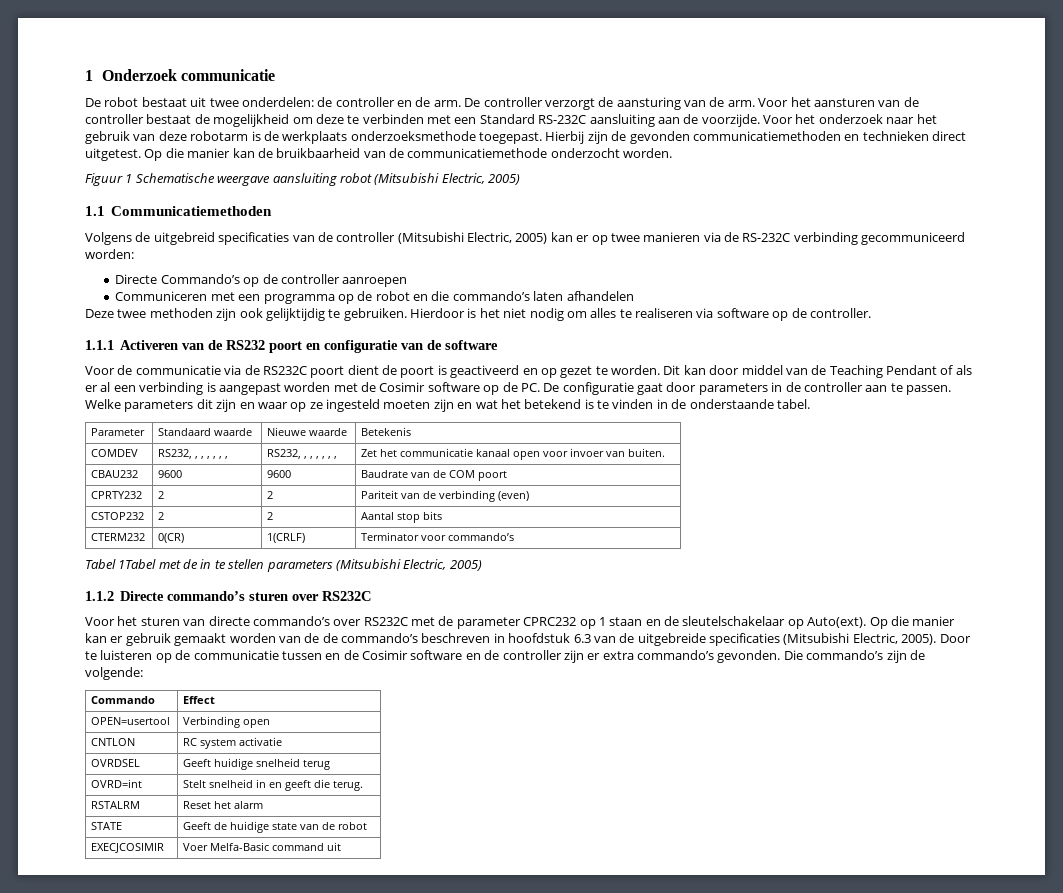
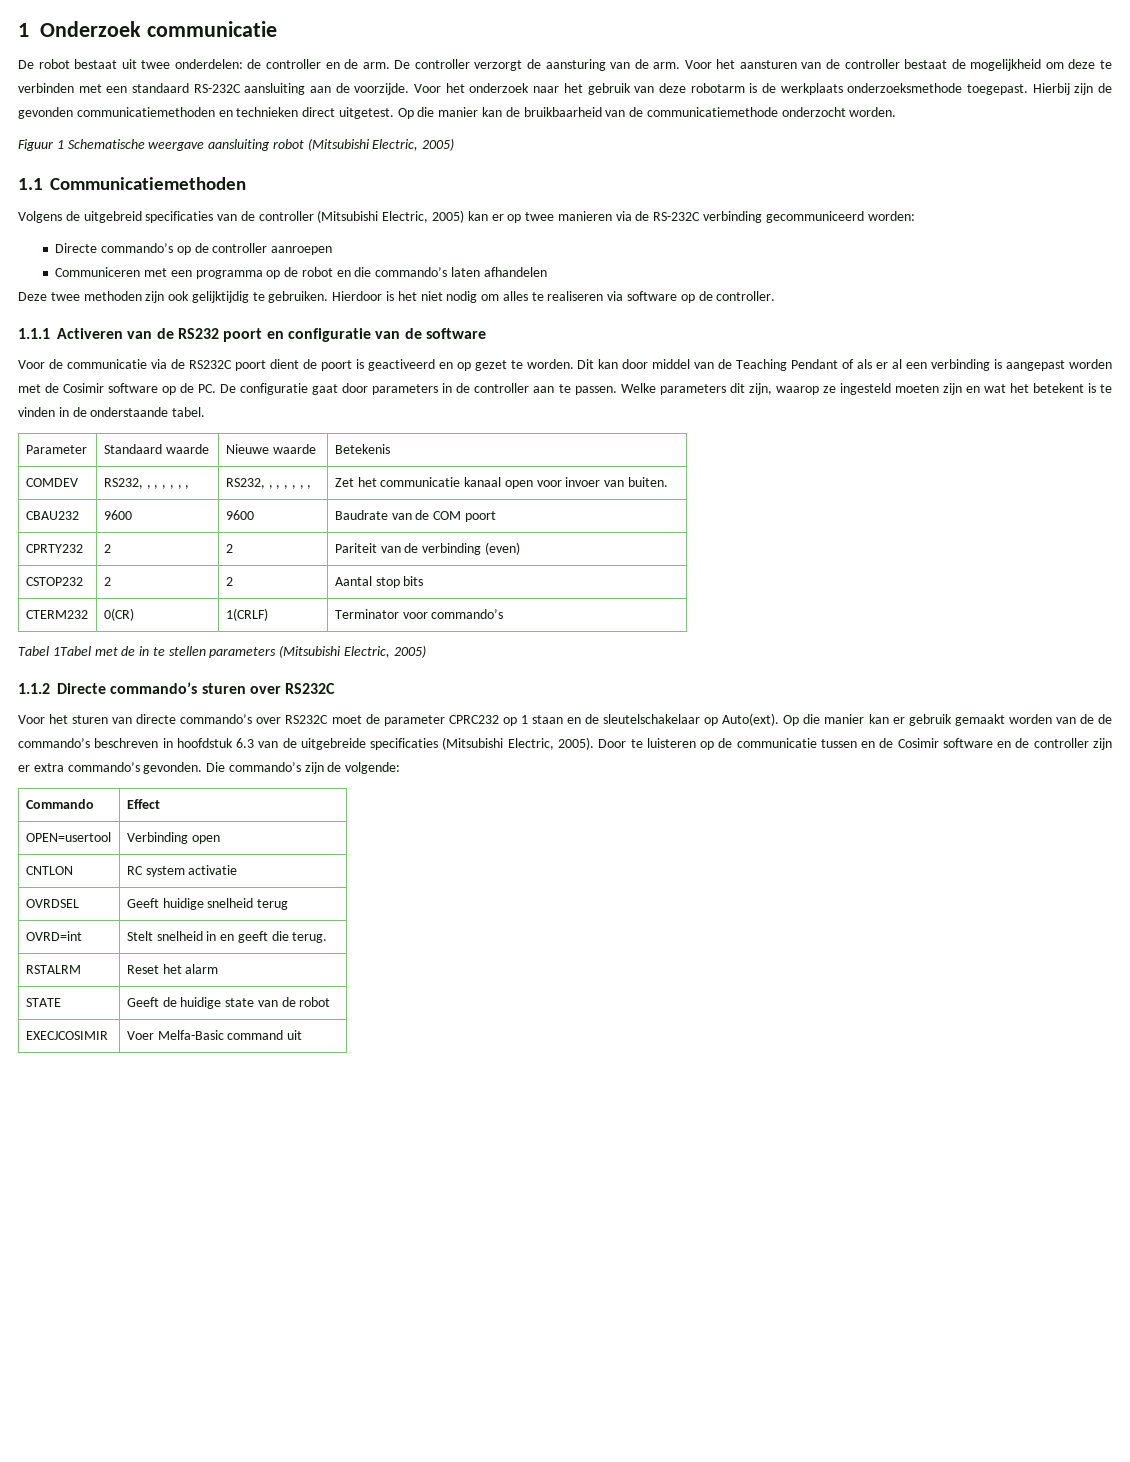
- Voor het aansturen van de controller bestaat de mogelijkheid om deze te verbinden met een Standard RS-232C aansluiting aan de voorzijde.
+ Voor het aansturen van de controller bestaat de mogelijkheid om deze te verbinden met een standaard RS-232C aansluiting aan de voorzijde.
- Directe Commando’s op de controller aanroepen
+ Directe commando’s op de controller aanroepen
- Welke parameters dit zijn en waar op ze ingesteld moeten zijn en wat het betekend is te vinden in de onderstaande tabel.
+ Welke parameters dit zijn, waarop ze ingesteld moeten zijn en wat het betekent is te vinden in de onderstaande tabel.
- Voor het sturen van directe commando’s over RS232C met de parameter CPRC232 op 1 staan en de sleutelschakelaar op Auto(ext).
+ Voor het sturen van directe commando’s over RS232C moet de parameter CPRC232 op 1 staan en de sleutelschakelaar op Auto(ext).

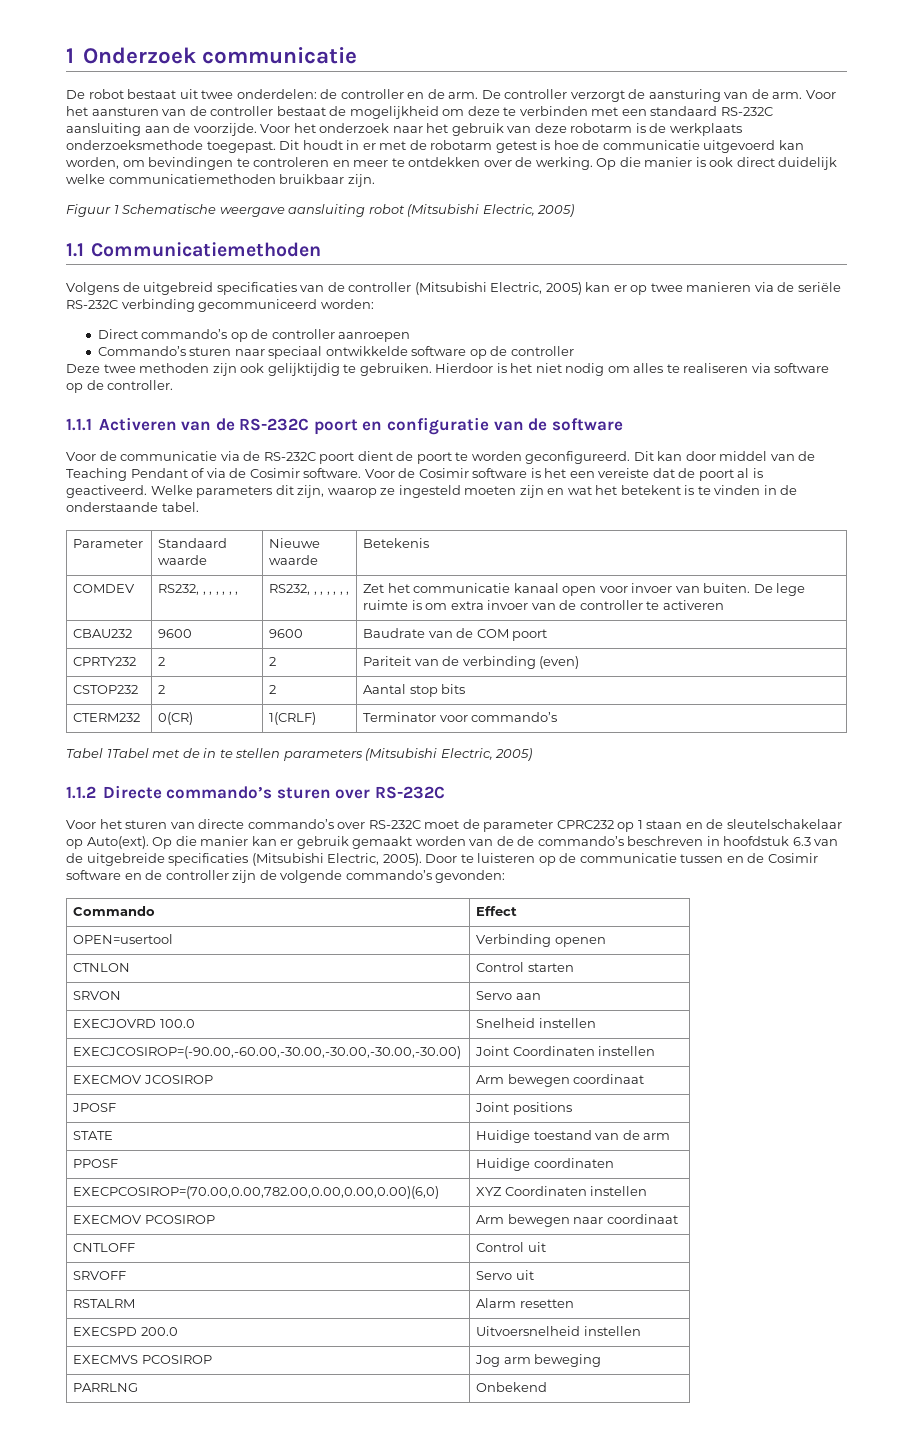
- Hierbij zijn de gevonden communicatiemethoden en technieken direct uitgetest. Op die manier kan de bruikbaarheid van de communicatiemethode onderzocht worden.
+ Dit houdt in er met de robotarm getest is hoe de communicatie uitgevoerd kan worden, om bevindingen te controleren en meer te ontdekken over de werking. Op die manier is ook direct duidelijk welke communicatiemethoden bruikbaar zijn.
- Volgens de uitgebreid specificaties van de controller (Mitsubishi Electric, 2005) kan er op twee manieren via de RS-232C verbinding gecommuniceerd worden:
+ Volgens de uitgebreid specificaties van de controller (Mitsubishi Electric, 2005) kan er op twee manieren via de seriële RS-232C verbinding gecommuniceerd worden:
- Directe commando’s op de controller aanroepen
+ Direct commando’s op de controller aanroepen
- Communiceren met een programma op de robot en die commando’s laten afhandelen
+ Commando’s sturen naar speciaal ontwikkelde software op de controller
- 1.1.1 Activeren van de RS232 poort en configuratie van de software
+ 1.1.1 Activeren van de RS-232C poort en configuratie van de software
- Voor de communicatie via de RS232C poort dient de poort is geactiveerd en op gezet te worden.
+ Voor de communicatie via de RS-232C poort dient de poort te worden geconfigureerd.
- Dit kan door middel van de Teaching Pendant of als er al een verbinding is aangepast worden met de Cosimir software op de PC. De configuratie gaat door parameters in de controller aan te passen.
+ Dit kan door middel van de Teaching Pendant of via de Cosimir software. Voor de Cosimir software is het een vereiste dat de poort al is geactiveerd.
- COMDEV | RS232, , , , , , , | RS232, , , , , , , | Zet het communicatie kanaal open voor invoer van buiten.
+ COMDEV | RS232, , , , , , , | RS232, , , , , , , | Zet het communicatie kanaal open voor invoer van buiten. De lege ruimte is om extra invoer van de controller te activeren
- 1.1.2 Directe commando’s sturen over RS232C
+ 1.1.2 Directe commando’s sturen over RS-232C
- Voor het sturen van directe commando’s over RS232C moet de parameter CPRC232 op 1 staan en de sleutelschakelaar op Auto(ext).
+ Voor het sturen van directe commando’s over RS-232C moet de parameter CPRC232 op 1 staan en de sleutelschakelaar op Auto(ext).
- Door te luisteren op de communicatie tussen en de Cosimir software en de controller zijn er extra commando’s gevonden. Die commando’s zijn de volgende:
+ Door te luisteren op de communicatie tussen en de Cosimir software en de controller zijn de volgende commando’s gevonden:
  Commando | Effect
- OPEN=usertool | Verbinding open
- CNTLON | RC system activatie
- OVRDSEL | Geeft huidige snelheid terug
- OVRD=int | Stelt snelheid in en geeft die terug.
- RSTALRM | Reset het alarm
- STATE | Geeft de huidige state van de robot
- EXECJCOSIMIR | Voer Melfa-Basic command uit
+ OPEN=usertool | Verbinding openen
+ CTNLON | Control starten
+ SRVON | Servo aan
+ EXECJOVRD 100.0 | Snelheid instellen
+ EXECJCOSIROP=(-90.00,-60.00,-30.00,-30.00,-30.00,-30.00) | Joint Coordinaten instellen
+ EXECMOV JCOSIROP | Arm bewegen coordinaat
+ JPOSF | Joint positions
+ STATE | Huidige toestand van de arm
+ PPOSF | Huidige coordinaten
+ EXECPCOSIROP=(70.00,0.00,782.00,0.00,0.00,0.00)(6,0) | XYZ Coordinaten instellen
+ EXECMOV PCOSIROP | Arm bewegen naar coordinaat
+ CNTLOFF | Control uit
+ SRVOFF | Servo uit
+ RSTALRM | Alarm resetten
+ EXECSPD 200.0 | Uitvoersnelheid instellen
+ EXECMVS PCOSIROP | Jog arm beweging
+ PARRLNG | Onbekend

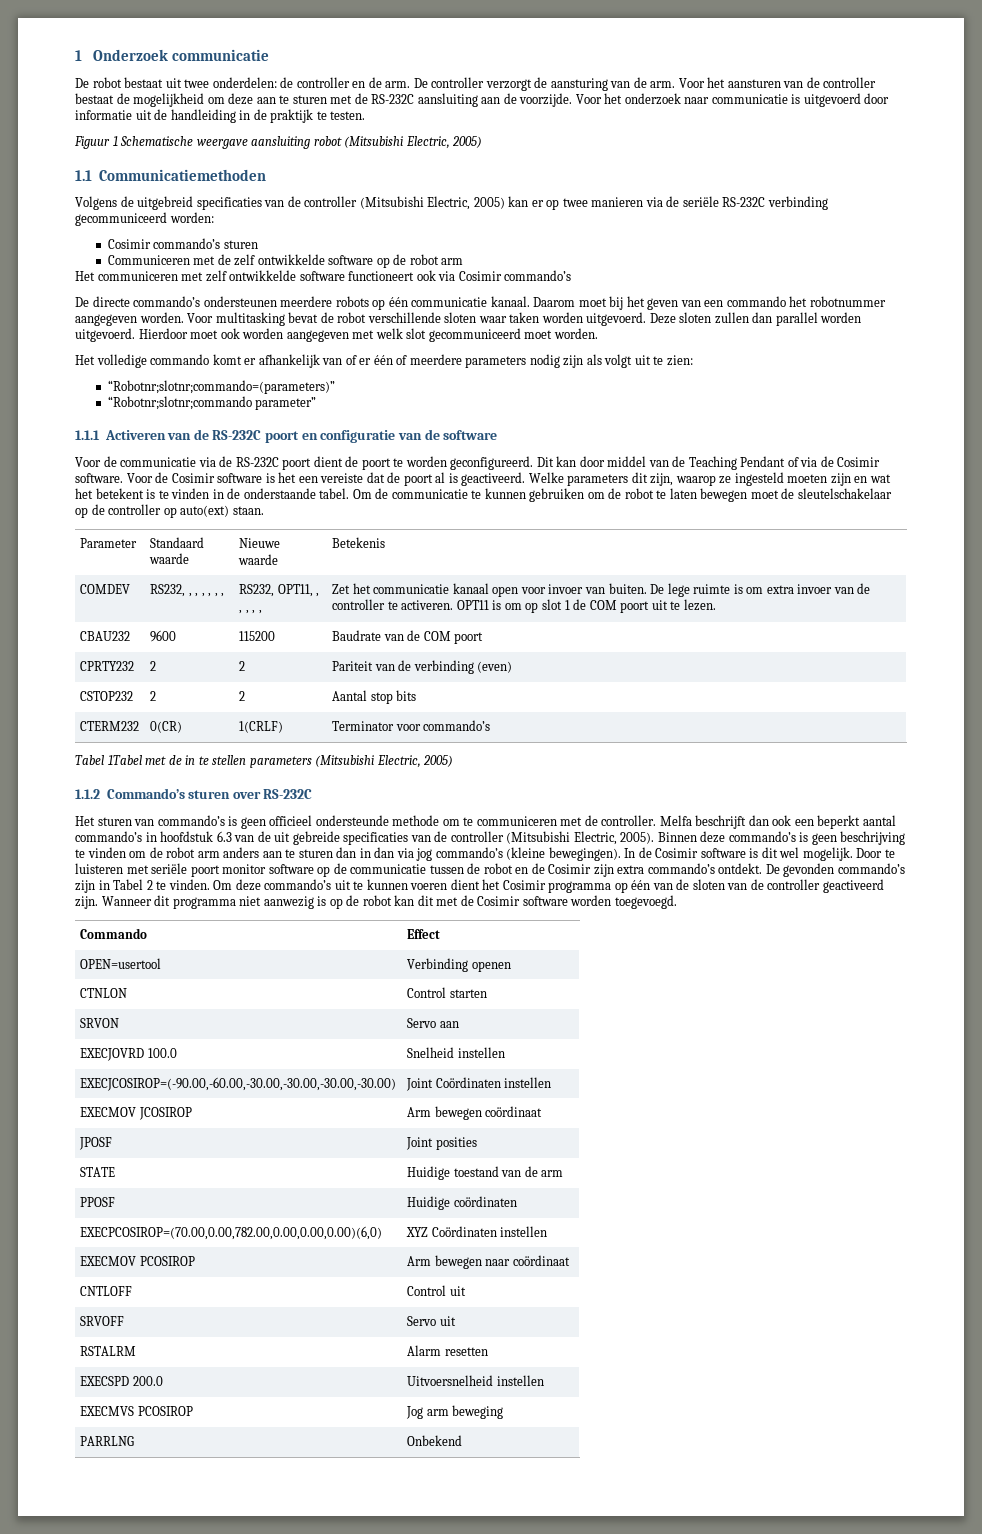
- Voor het aansturen van de controller bestaat de mogelijkheid om deze te verbinden met een standaard RS-232C aansluiting aan de voorzijde.
+ Voor het aansturen van de controller bestaat de mogelijkheid om deze aan te sturen met de RS-232C aansluiting aan de voorzijde.
- Voor het onderzoek naar het gebruik van deze robotarm is de werkplaats onderzoeksmethode toegepast. Dit houdt in er met de robotarm getest is hoe de communicatie uitgevoerd kan worden, om bevindingen te controleren en meer te ontdekken over de werking. Op die manier is ook direct duidelijk welke communicatiemethoden bruikbaar zijn.
+ Voor het onderzoek naar communicatie is uitgevoerd door informatie uit de handleiding in de praktijk te testen.
- Direct commando’s op de controller aanroepen
- Commando’s sturen naar speciaal ontwikkelde software op de controller
- Deze twee methoden zijn ook gelijktijdig te gebruiken. Hierdoor is het niet nodig om alles te realiseren via software op de controller.
+ Cosimir commando’s sturen
+ Communiceren met de zelf ontwikkelde software op de robot arm
+ Het communiceren met zelf ontwikkelde software functioneert ook via Cosimir commando’s
+ De directe commando’s ondersteunen meerdere robots op één communicatie kanaal. Daarom moet bij het geven van een commando het robotnummer aangegeven worden. Voor multitasking bevat de robot verschillende sloten waar taken worden uitgevoerd. Deze sloten zullen dan parallel worden uitgevoerd. Hierdoor moet ook worden aangegeven met welk slot gecommuniceerd moet worden.
+ Het volledige commando komt er afhankelijk van of er één of meerdere parameters nodig zijn als volgt uit te zien:
+ “Robotnr;slotnr;commando=(parameters)”
+ “Robotnr;slotnr;commando parameter”
+ Om de communicatie te kunnen gebruiken om de robot te laten bewegen moet de sleutelschakelaar op de controller op auto(ext) staan.
- RS232, , , , , , , | RS232, , , , , , ,
+ RS232, , , , , , , | RS232, OPT11, , , , , ,
- De lege ruimte is om extra invoer van de controller te activeren
+ De lege ruimte is om extra invoer van de controller te activeren. OPT11 is om op slot 1 de COM poort uit te lezen.
- CBAU232 | 9600 | 9600 | Baudrate van de COM poort
+ CBAU232 | 9600 | 115200 | Baudrate van de COM poort
- 1.1.2 Directe commando’s sturen over RS-232C
+ 1.1.2 Commando’s sturen over RS-232C
- Voor het sturen van directe commando’s over RS-232C moet de parameter CPRC232 op 1 staan en de sleutelschakelaar op Auto(ext). Op die manier kan er gebruik gemaakt worden van de de commando’s beschreven in hoofdstuk 6.3 van de uitgebreide specificaties (Mitsubishi Electric, 2005). Door te luisteren op de communicatie tussen en de Cosimir software en de controller zijn de volgende commando’s gevonden:
+ Het sturen van commando’s is geen officieel ondersteunde methode om te communiceren met de controller. Melfa beschrijft dan ook een beperkt aantal commando’s in hoofdstuk 6.3 van de uit gebreide specificaties van de controller (Mitsubishi Electric, 2005). Binnen deze commando’s is geen beschrijving te vinden om de robot arm anders aan te sturen dan in dan via jog commando’s (kleine bewegingen). In de Cosimir software is dit wel mogelijk. Door te luisteren met seriële poort monitor software op de communicatie tussen de robot en de Cosimir zijn extra commando’s ontdekt. De gevonden commando’s zijn in Tabel 2 te vinden. Om deze commando’s uit te kunnen voeren dient het Cosimir programma op één van de sloten van de controller geactiveerd zijn. Wanneer dit programma niet aanwezig is op de robot kan dit met de Cosimir software worden toegevoegd.
- EXECJCOSIROP=(-90.00,-60.00,-30.00,-30.00,-30.00,-30.00) | Joint Coordinaten instellen
+ EXECJCOSIROP=(-90.00,-60.00,-30.00,-30.00,-30.00,-30.00) | Joint Coördinaten instellen
- EXECMOV JCOSIROP | Arm bewegen coordinaat
+ EXECMOV JCOSIROP | Arm bewegen coördinaat
- JPOSF | Joint positions
+ JPOSF | Joint posities
- PPOSF | Huidige coordinaten
+ PPOSF | Huidige coördinaten
- EXECPCOSIROP=(70.00,0.00,782.00,0.00,0.00,0.00)(6,0) | XYZ Coordinaten instellen
+ EXECPCOSIROP=(70.00,0.00,782.00,0.00,0.00,0.00)(6,0) | XYZ Coördinaten instellen
- EXECMOV PCOSIROP | Arm bewegen naar coordinaat
+ EXECMOV PCOSIROP | Arm bewegen naar coördinaat

